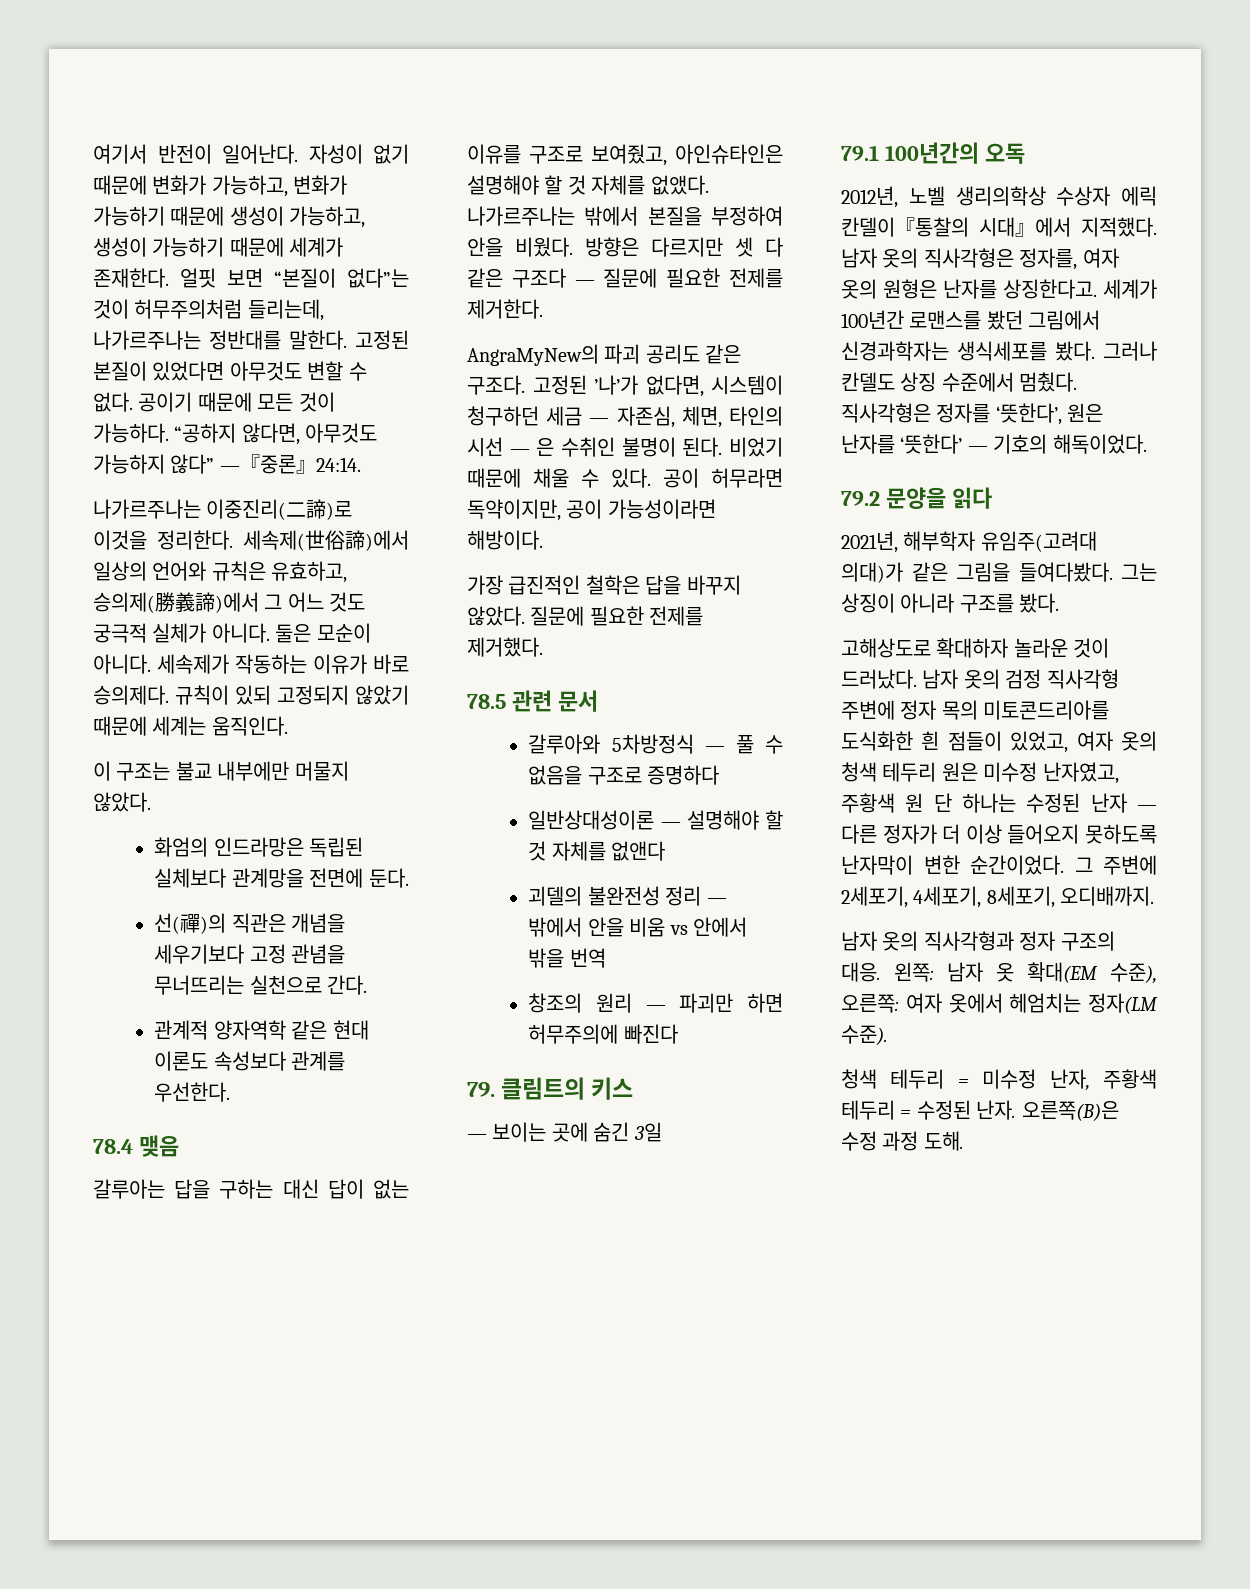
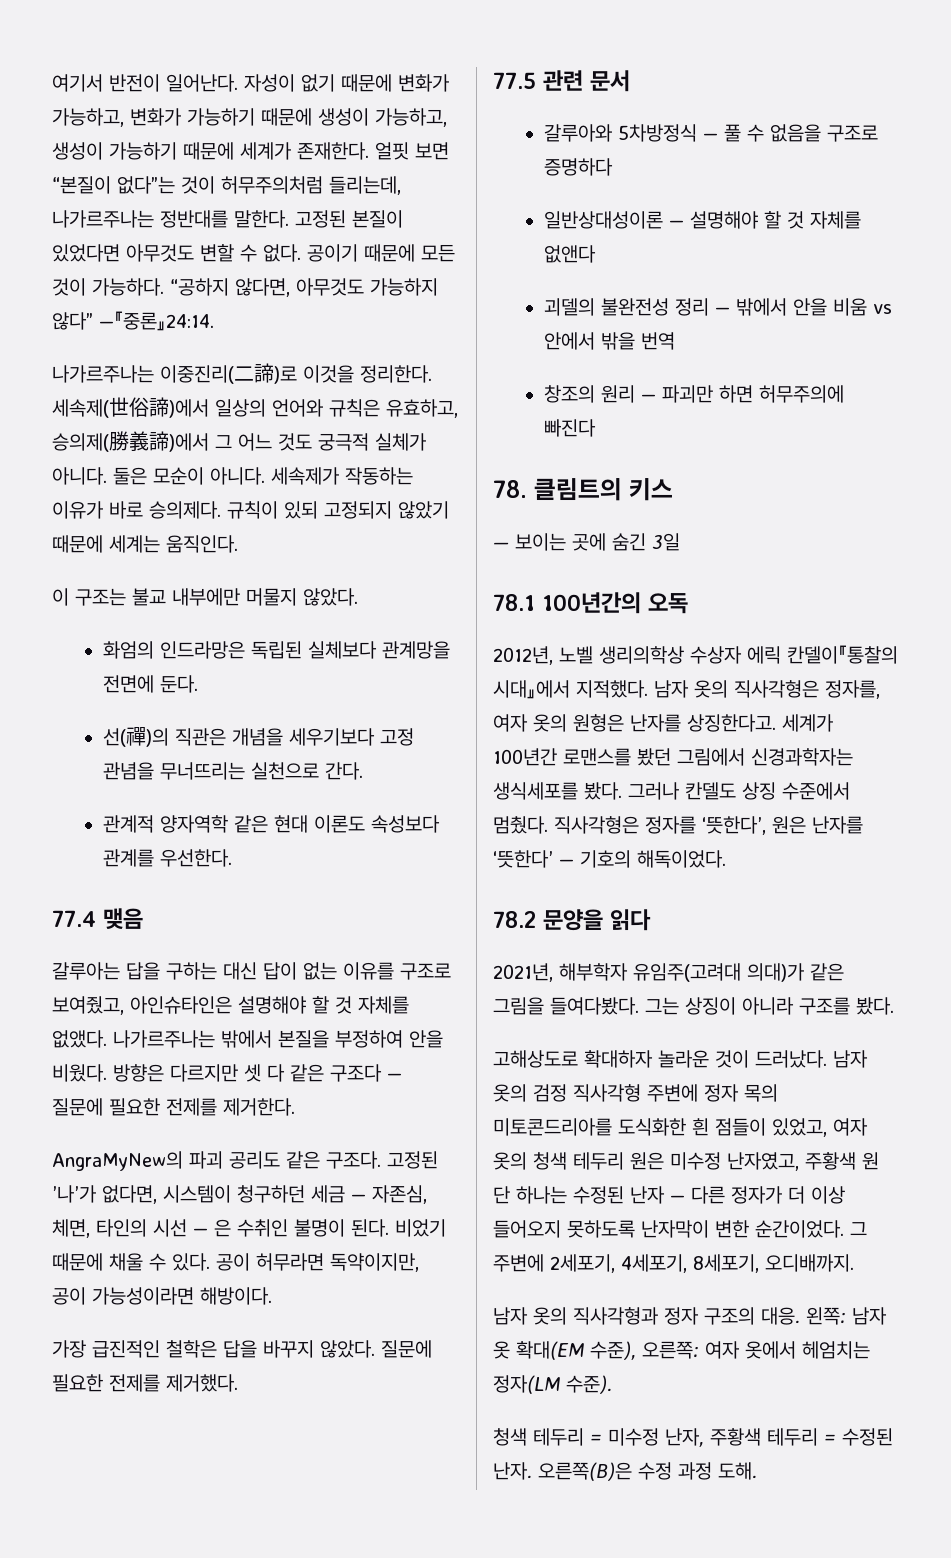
- 78.4 맺음
+ 77.4 맺음
- 78.5 관련 문서
+ 77.5 관련 문서
- 79. 클림트의 키스
+ 78. 클림트의 키스
- 79.1 100년간의 오독
+ 78.1 100년간의 오독
- 79.2 문양을 읽다
+ 78.2 문양을 읽다

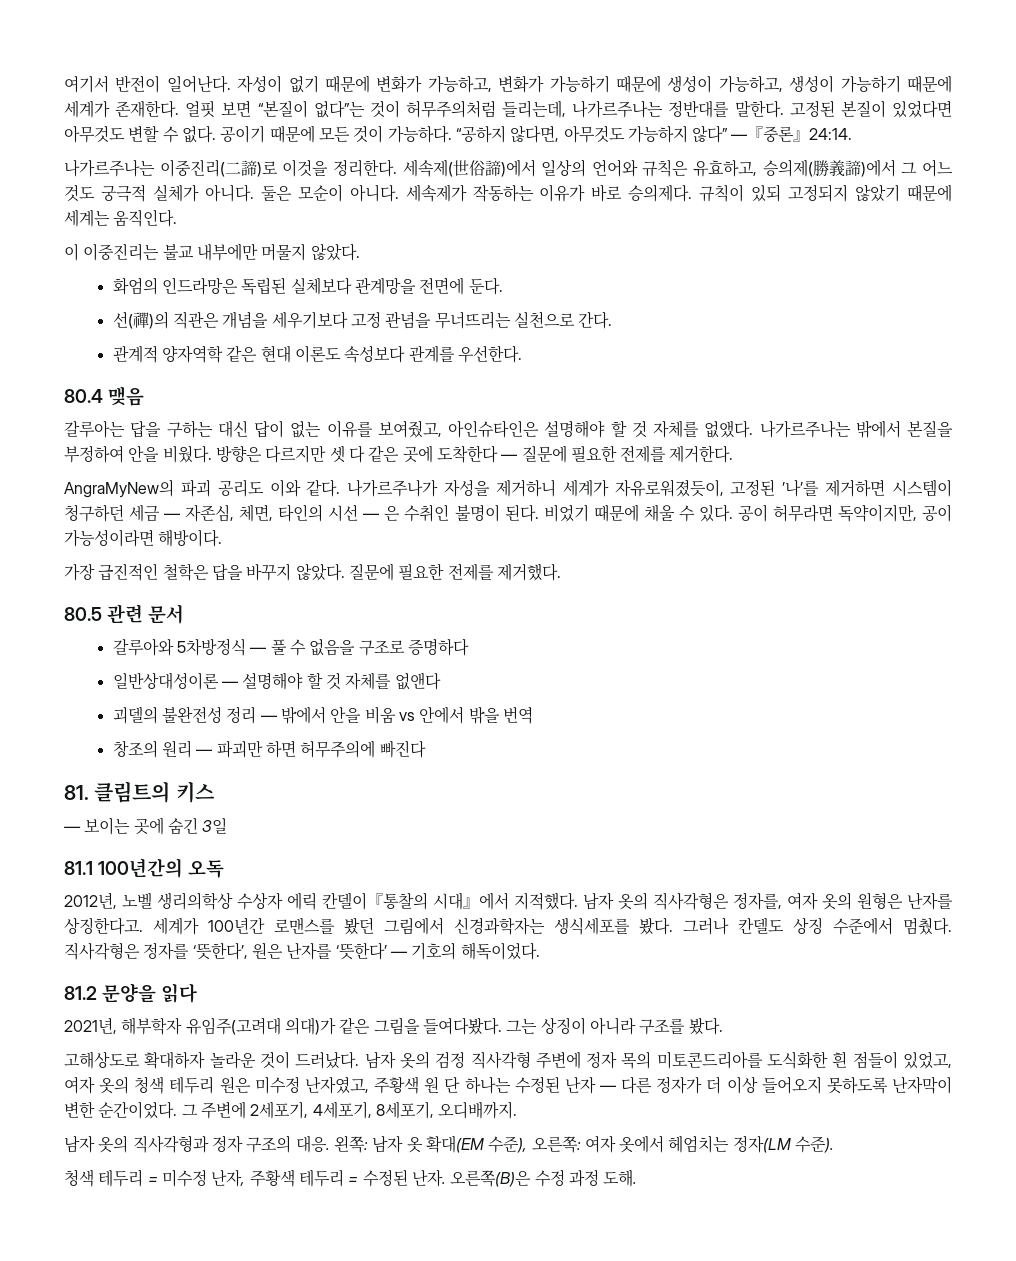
- 이 구조는 불교 내부에만 머물지 않았다.
+ 이 이중진리는 불교 내부에만 머물지 않았다.
- 77.4 맺음
+ 80.4 맺음
- 갈루아는 답을 구하는 대신 답이 없는 이유를 구조로 보여줬고, 아인슈타인은 설명해야 할 것 자체를 없앴다.
+ 갈루아는 답을 구하는 대신 답이 없는 이유를 보여줬고, 아인슈타인은 설명해야 할 것 자체를 없앴다.
- 방향은 다르지만 셋 다 같은 구조다 — 질문에 필요한 전제를 제거한다.
+ 방향은 다르지만 셋 다 같은 곳에 도착한다 — 질문에 필요한 전제를 제거한다.
- AngraMyNew의 파괴 공리도 같은 구조다. 고정된 ’나’가 없다면, 시스템이 청구하던 세금 — 자존심, 체면, 타인의 시선 — 은 수취인 불명이 된다.
+ AngraMyNew의 파괴 공리도 이와 같다. 나가르주나가 자성을 제거하니 세계가 자유로워졌듯이, 고정된 ’나’를 제거하면 시스템이 청구하던 세금 — 자존심, 체면, 타인의 시선 — 은 수취인 불명이 된다.
- 77.5 관련 문서
+ 80.5 관련 문서
- 78. 클림트의 키스
+ 81. 클림트의 키스
- 78.1 100년간의 오독
+ 81.1 100년간의 오독
- 78.2 문양을 읽다
+ 81.2 문양을 읽다

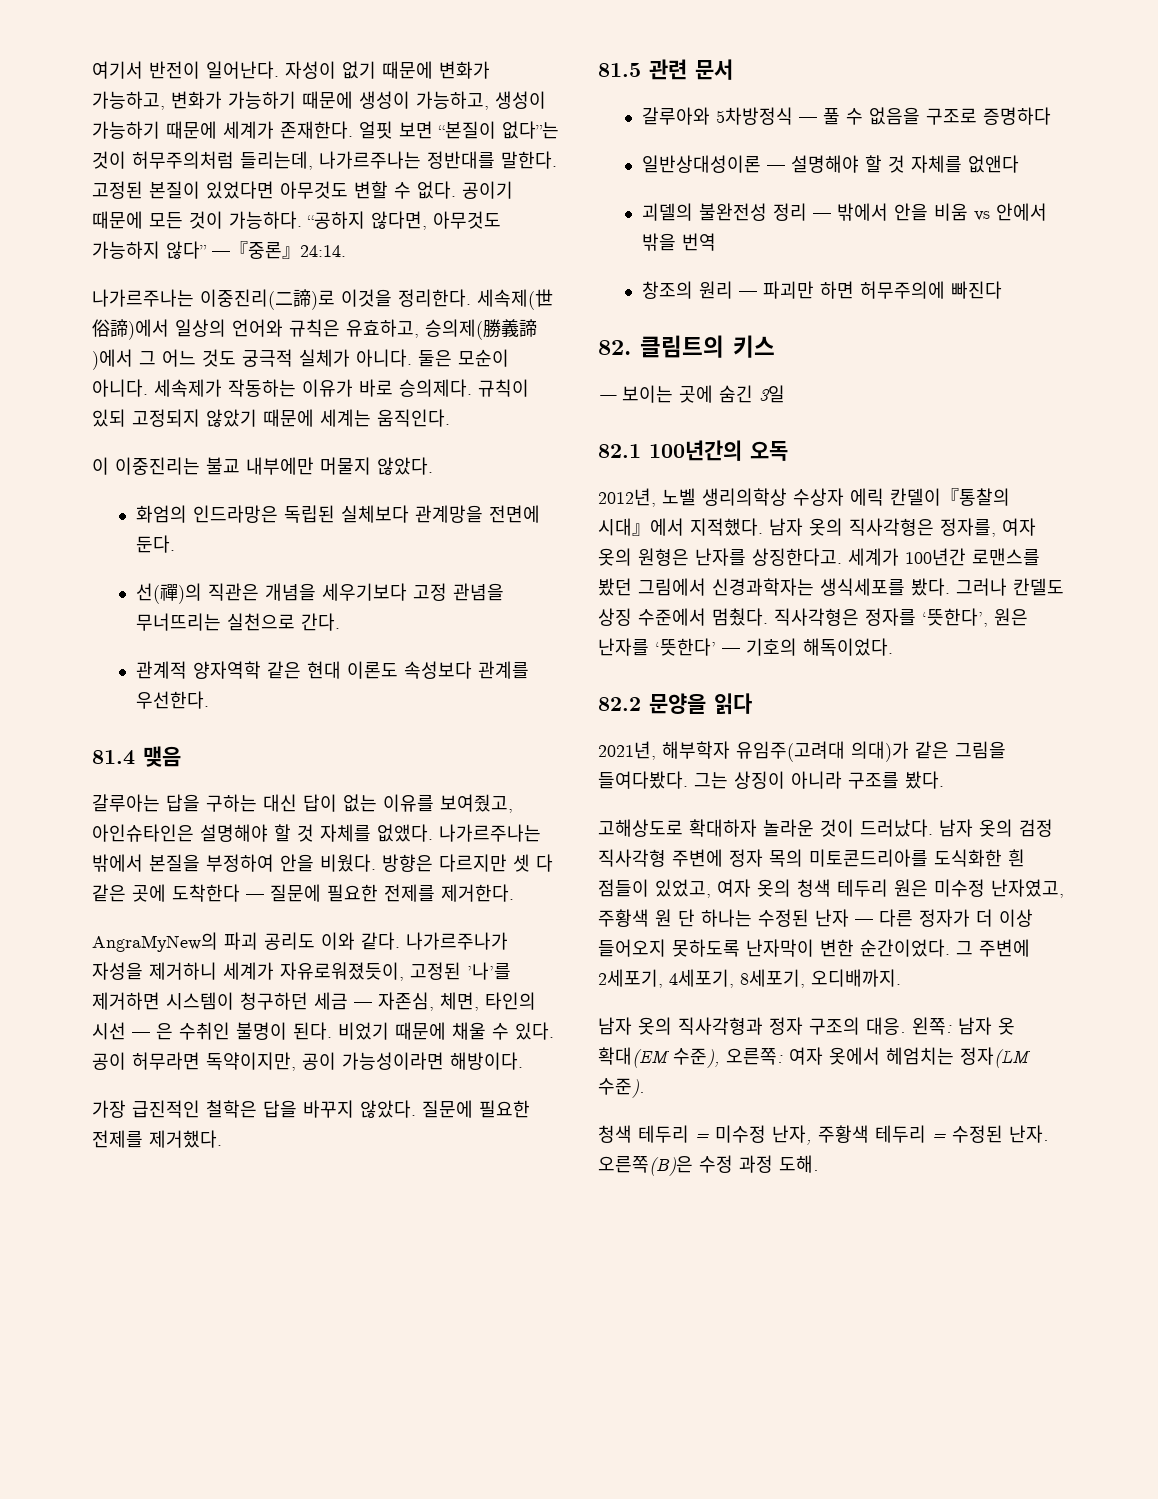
- 80.4 맺음
+ 81.4 맺음
- 80.5 관련 문서
+ 81.5 관련 문서
- 81. 클림트의 키스
+ 82. 클림트의 키스
- 81.1 100년간의 오독
+ 82.1 100년간의 오독
- 81.2 문양을 읽다
+ 82.2 문양을 읽다

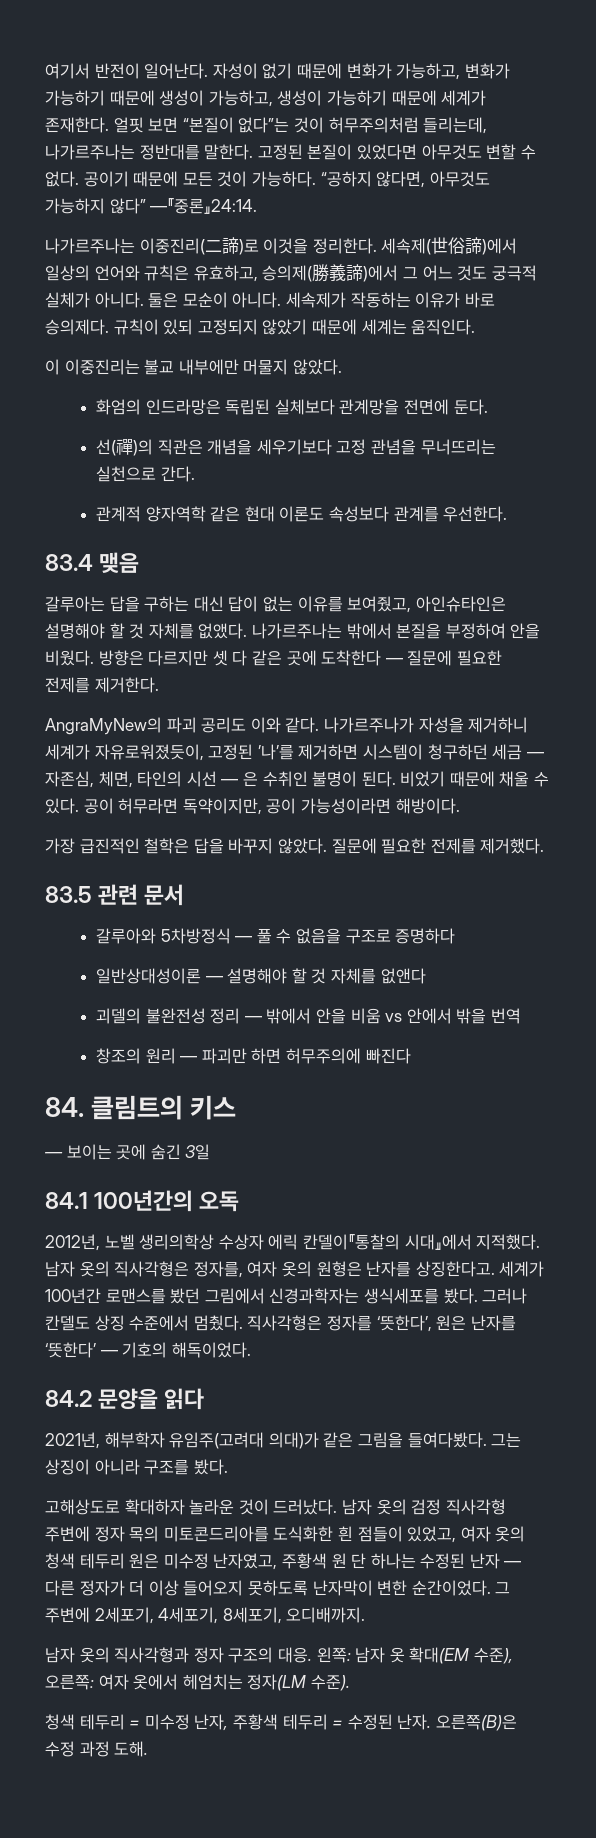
- 81.4 맺음
+ 83.4 맺음
- 81.5 관련 문서
+ 83.5 관련 문서
- 82. 클림트의 키스
+ 84. 클림트의 키스
- 82.1 100년간의 오독
+ 84.1 100년간의 오독
- 82.2 문양을 읽다
+ 84.2 문양을 읽다

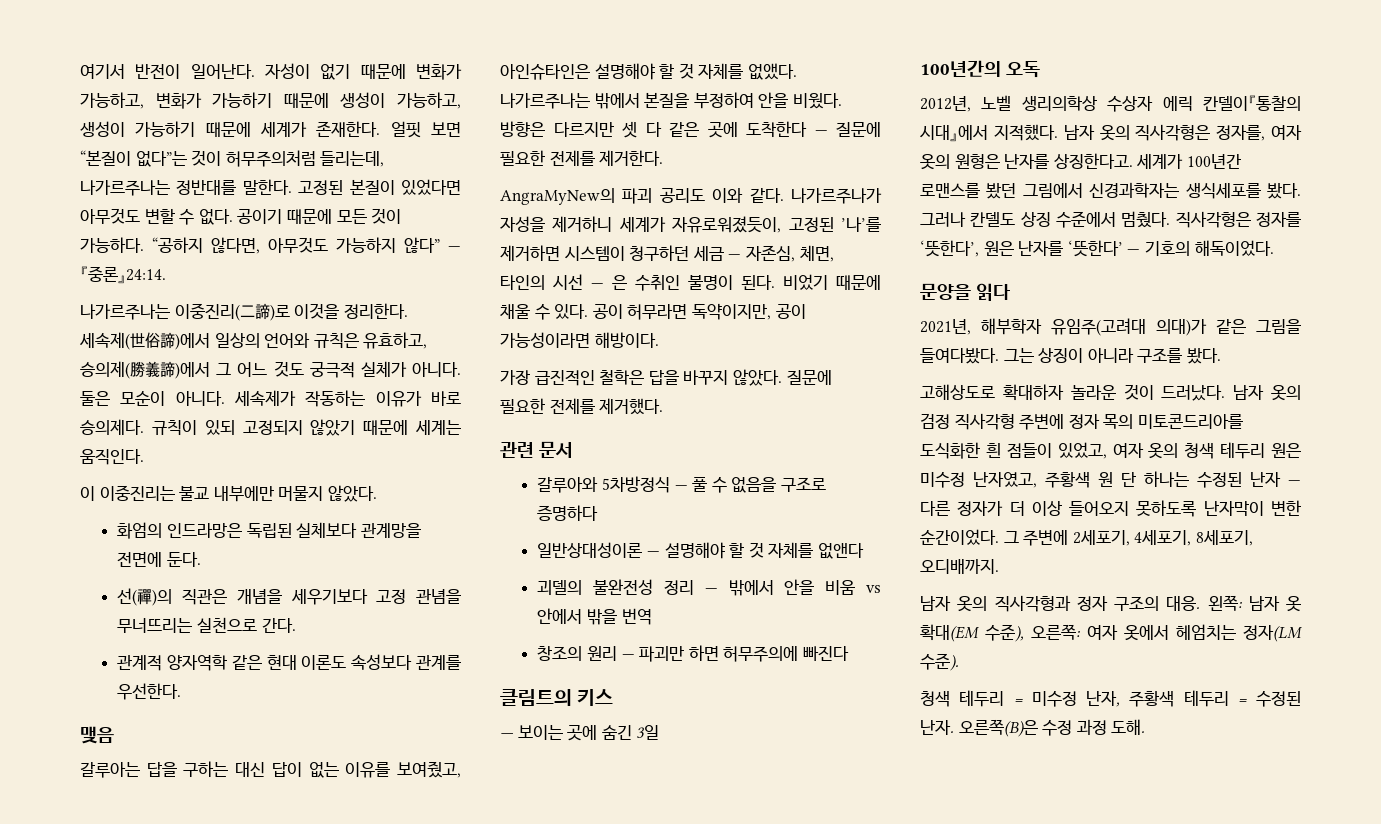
- 83.4 맺음
+ 맺음
- 83.5 관련 문서
+ 관련 문서
- 84. 클림트의 키스
+ 클림트의 키스
- 84.1 100년간의 오독
+ 100년간의 오독
- 84.2 문양을 읽다
+ 문양을 읽다

